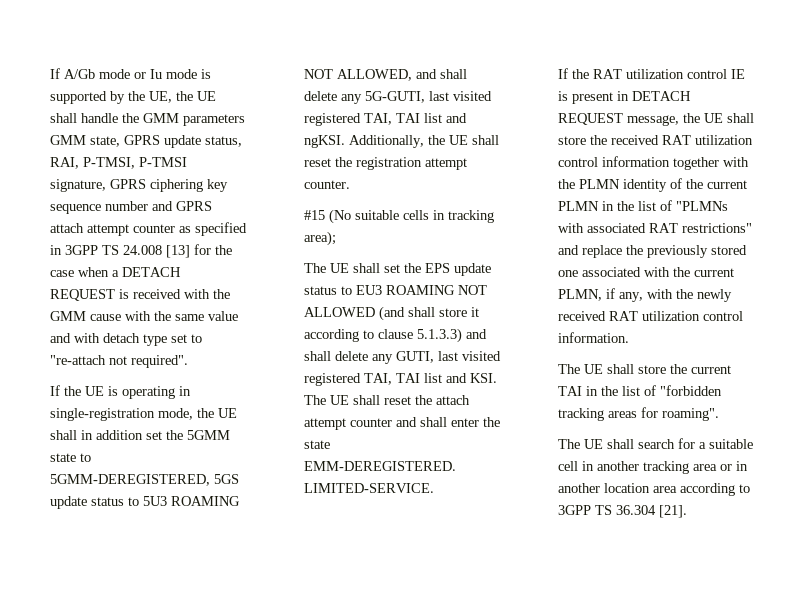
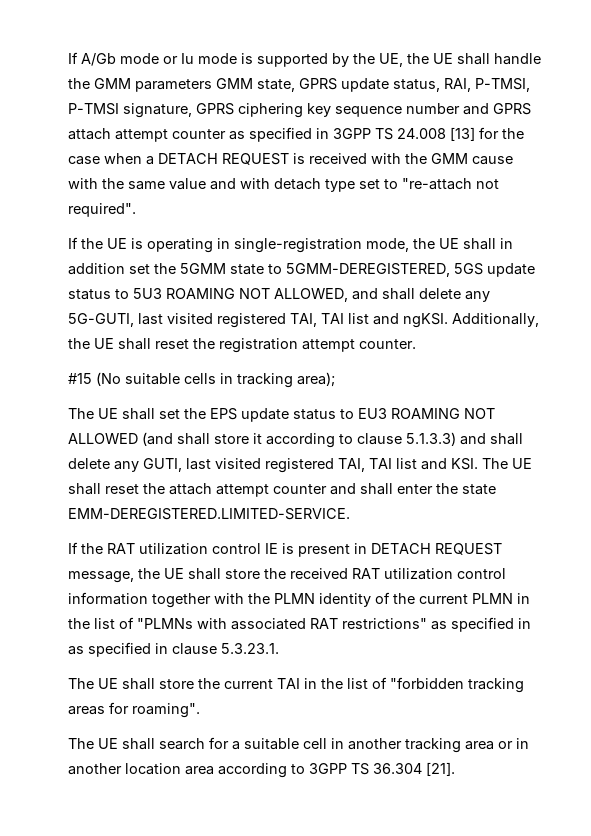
- If the RAT utilization control IE is present in DETACH REQUEST message, the UE shall store the received RAT utilization control information together with the PLMN identity of the current PLMN in the list of "PLMNs with associated RAT restrictions" and replace the previously stored one associated with the current PLMN, if any, with the newly received RAT utilization control information.
+ If the RAT utilization control IE is present in DETACH REQUEST message, the UE shall store the received RAT utilization control information together with the PLMN identity of the current PLMN in the list of "PLMNs with associated RAT restrictions" as specified in as specified in clause 5.3.23.1.

